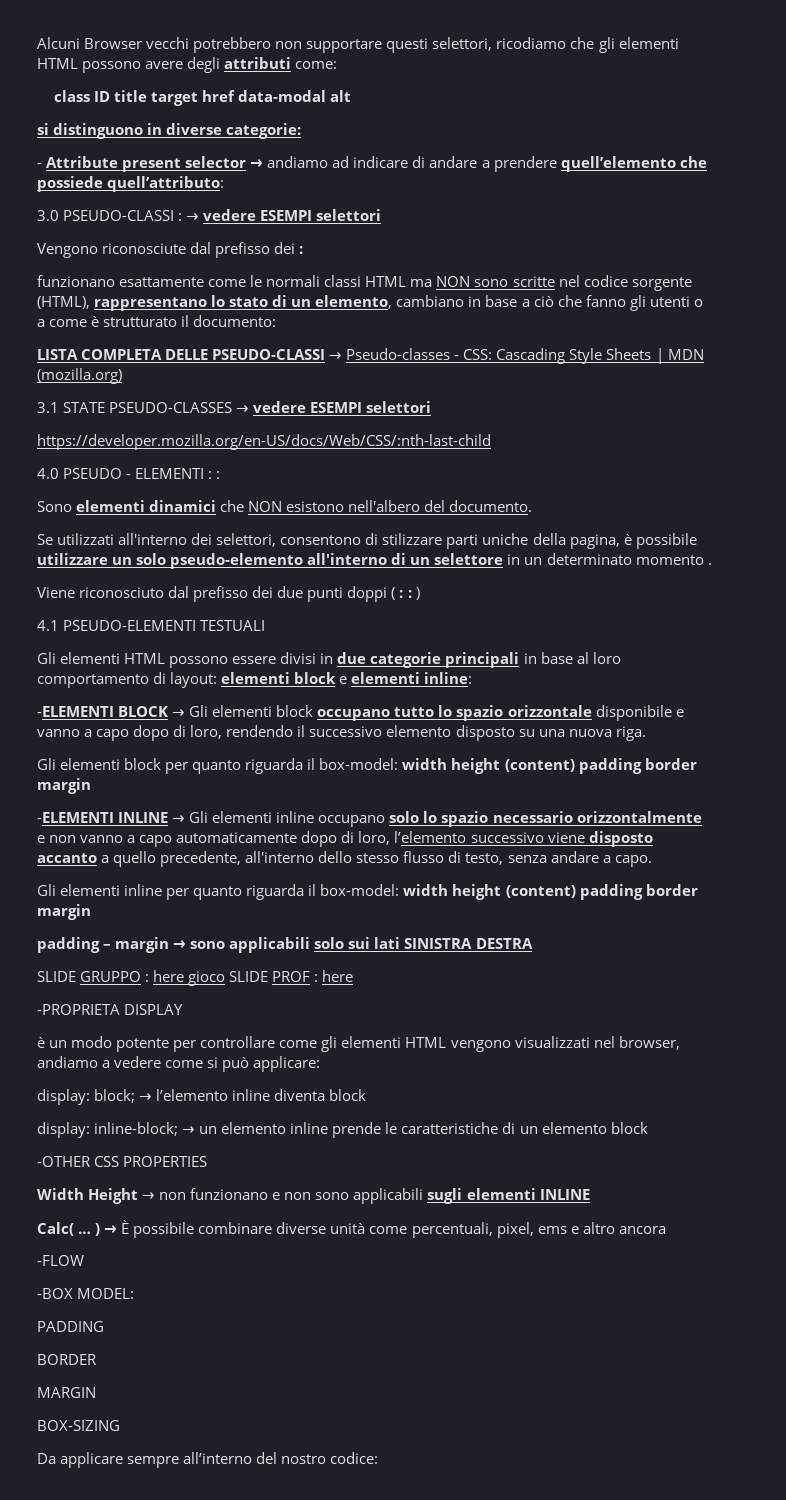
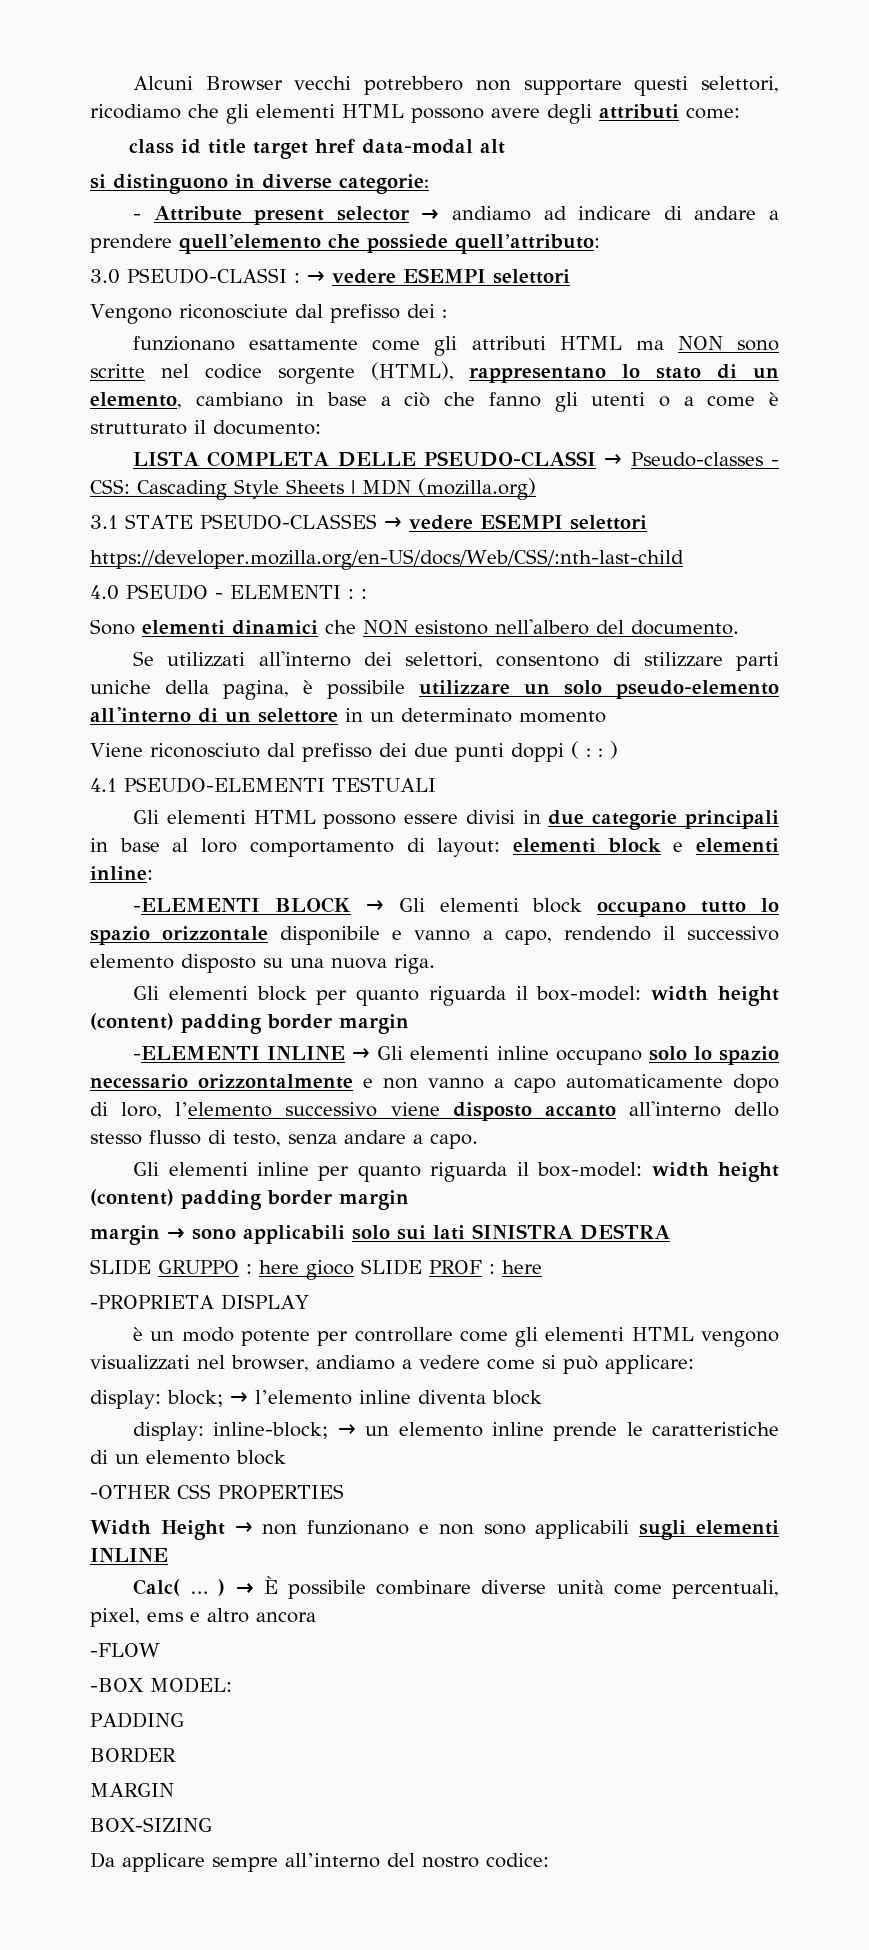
- class ID title target href data-modal alt
+ class id title target href data-modal alt
- funzionano esattamente come le normali classi HTML ma NON sono scritte nel codice sorgente (HTML), rappresentano lo stato di un elemento, cambiano in base a ciò che fanno gli utenti o a come è strutturato il documento:
+ funzionano esattamente come gli attributi HTML ma NON sono scritte nel codice sorgente (HTML), rappresentano lo stato di un elemento, cambiano in base a ciò che fanno gli utenti o a come è strutturato il documento:
- Se utilizzati all'interno dei selettori, consentono di stilizzare parti uniche della pagina, è possibile utilizzare un solo pseudo-elemento all'interno di un selettore in un determinato momento .
+ Se utilizzati all'interno dei selettori, consentono di stilizzare parti uniche della pagina, è possibile utilizzare un solo pseudo-elemento all'interno di un selettore in un determinato momento
- -ELEMENTI BLOCK → Gli elementi block occupano tutto lo spazio orizzontale disponibile e vanno a capo dopo di loro, rendendo il successivo elemento disposto su una nuova riga.
+ -ELEMENTI BLOCK → Gli elementi block occupano tutto lo spazio orizzontale disponibile e vanno a capo, rendendo il successivo elemento disposto su una nuova riga.
- -ELEMENTI INLINE → Gli elementi inline occupano solo lo spazio necessario orizzontalmente e non vanno a capo automaticamente dopo di loro, l’elemento successivo viene disposto accanto a quello precedente, all'interno dello stesso flusso di testo, senza andare a capo.
+ -ELEMENTI INLINE → Gli elementi inline occupano solo lo spazio necessario orizzontalmente e non vanno a capo automaticamente dopo di loro, l’elemento successivo viene disposto accanto all'interno dello stesso flusso di testo, senza andare a capo.
- padding – margin → sono applicabili solo sui lati SINISTRA DESTRA
+ margin → sono applicabili solo sui lati SINISTRA DESTRA

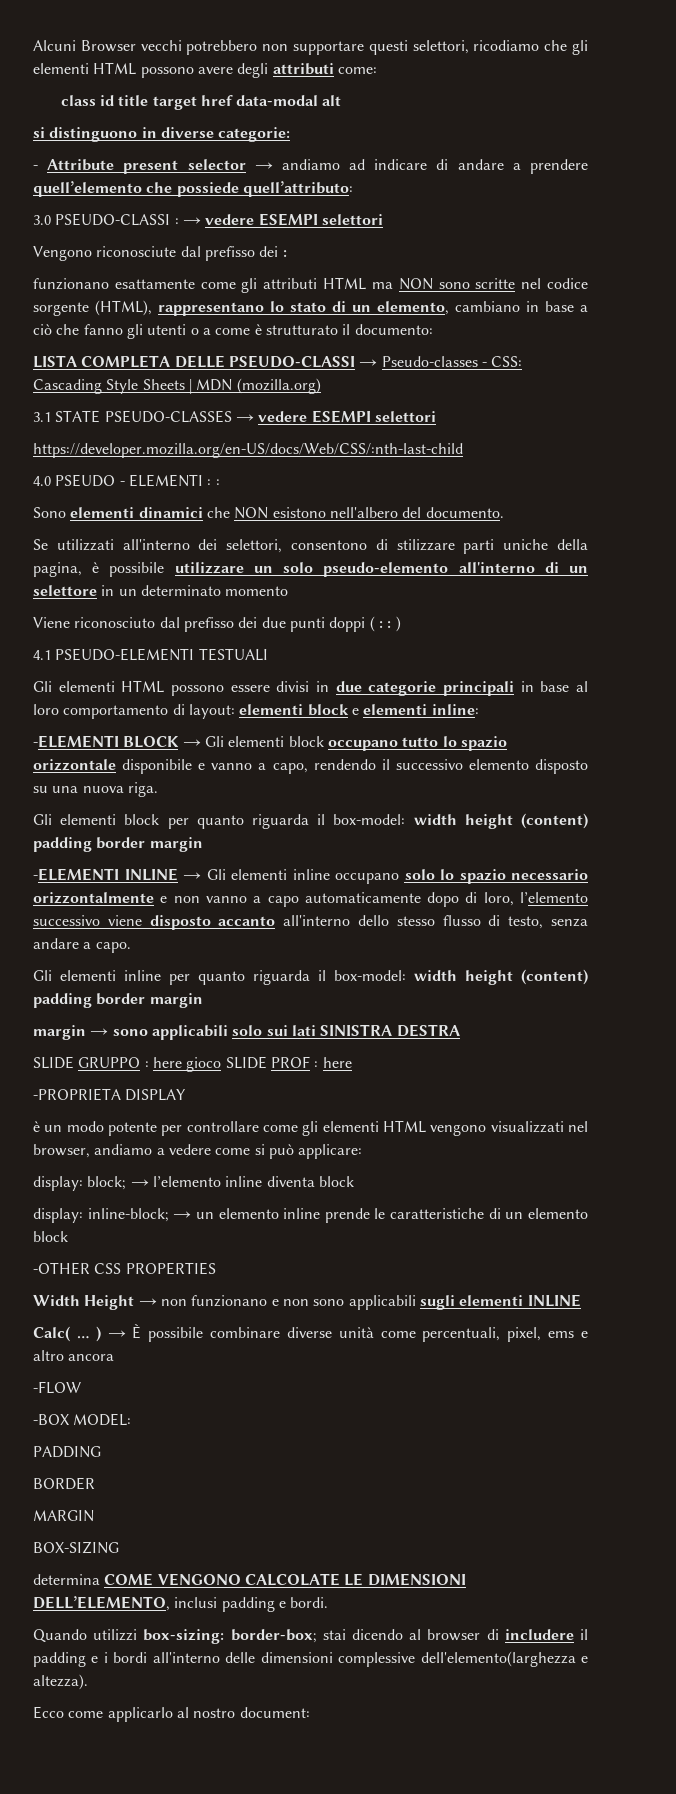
- Da applicare sempre all’interno del nostro codice:
+ determina COME VENGONO CALCOLATE LE DIMENSIONI DELL’ELEMENTO, inclusi padding e bordi.
+ Quando utilizzi box-sizing: border-box; stai dicendo al browser di includere il padding e i bordi all'interno delle dimensioni complessive dell'elemento(larghezza e altezza).
+ Ecco come applicarlo al nostro document:

